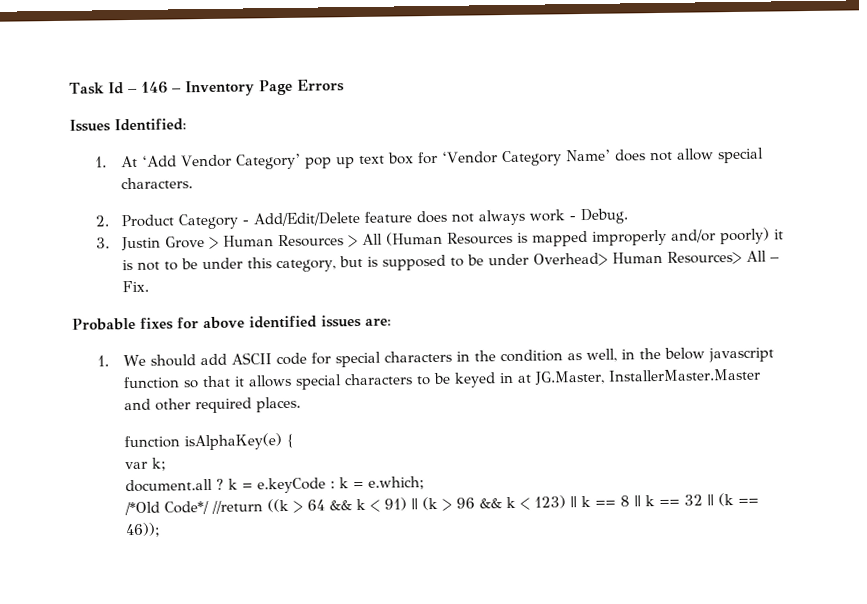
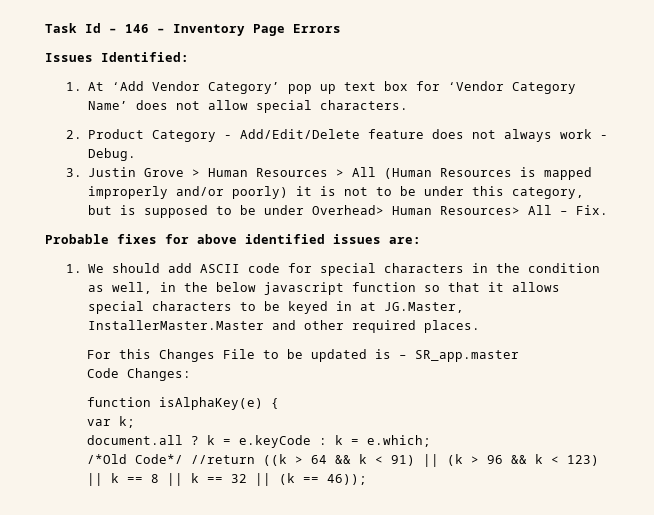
+ For this Changes File to be updated is – SR_app.master
+ Code Changes:

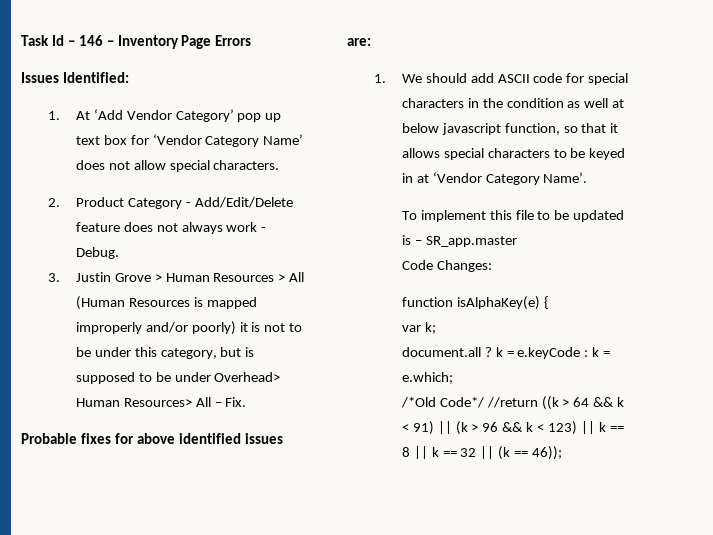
- 1. We should add ASCII code for special characters in the condition as well, in the below javascript function so that it allows special characters to be keyed in at JG.Master, InstallerMaster.Master and other required places.
- For this Changes File to be updated is – SR_app.master
+ 1. We should add ASCII code for special characters in the condition as well at below javascript function, so that it allows special characters to be keyed in at ‘Vendor Category Name’.
+ To implement this file to be updated is – SR_app.master

